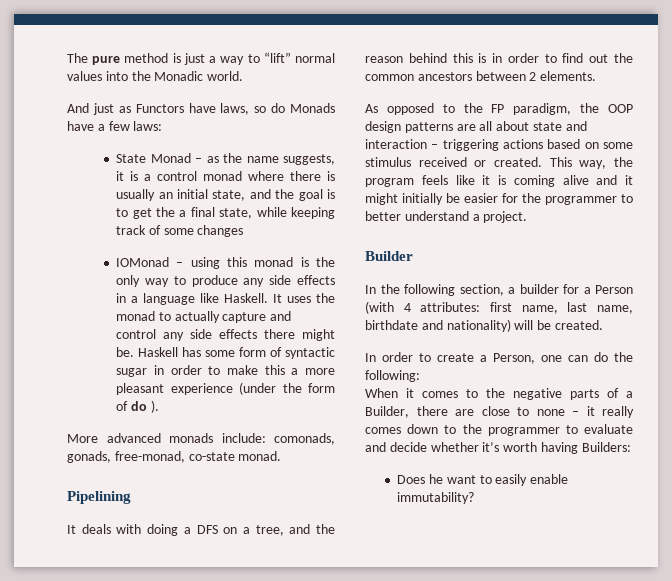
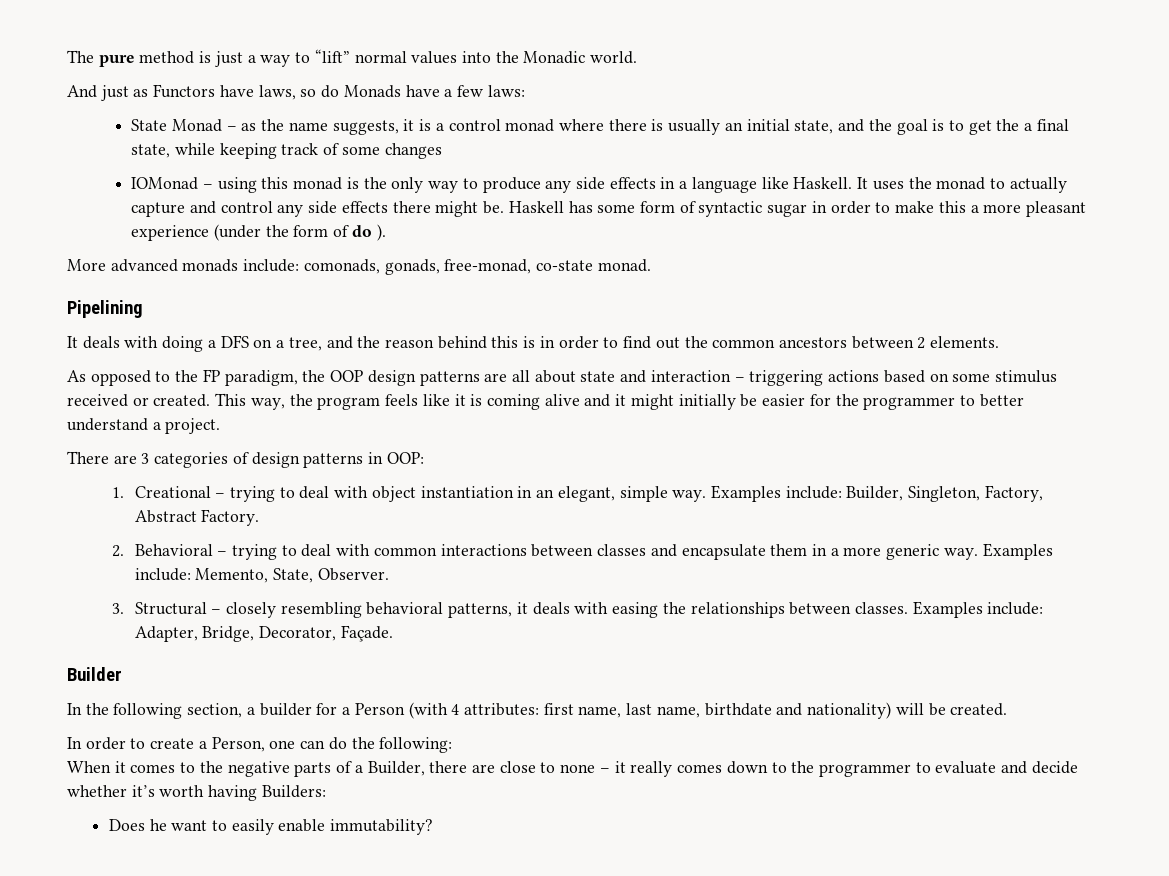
+ There are 3 categories of design patterns in OOP:
+ 1. Creational – trying to deal with object instantiation in an elegant, simple way. Examples include: Builder, Singleton, Factory, Abstract Factory.
+ 2. Behavioral – trying to deal with common interactions between classes and encapsulate them in a more generic way. Examples include: Memento, State, Observer.
+ 3. Structural – closely resembling behavioral patterns, it deals with easing the relationships between classes. Examples include: Adapter, Bridge, Decorator, Façade.

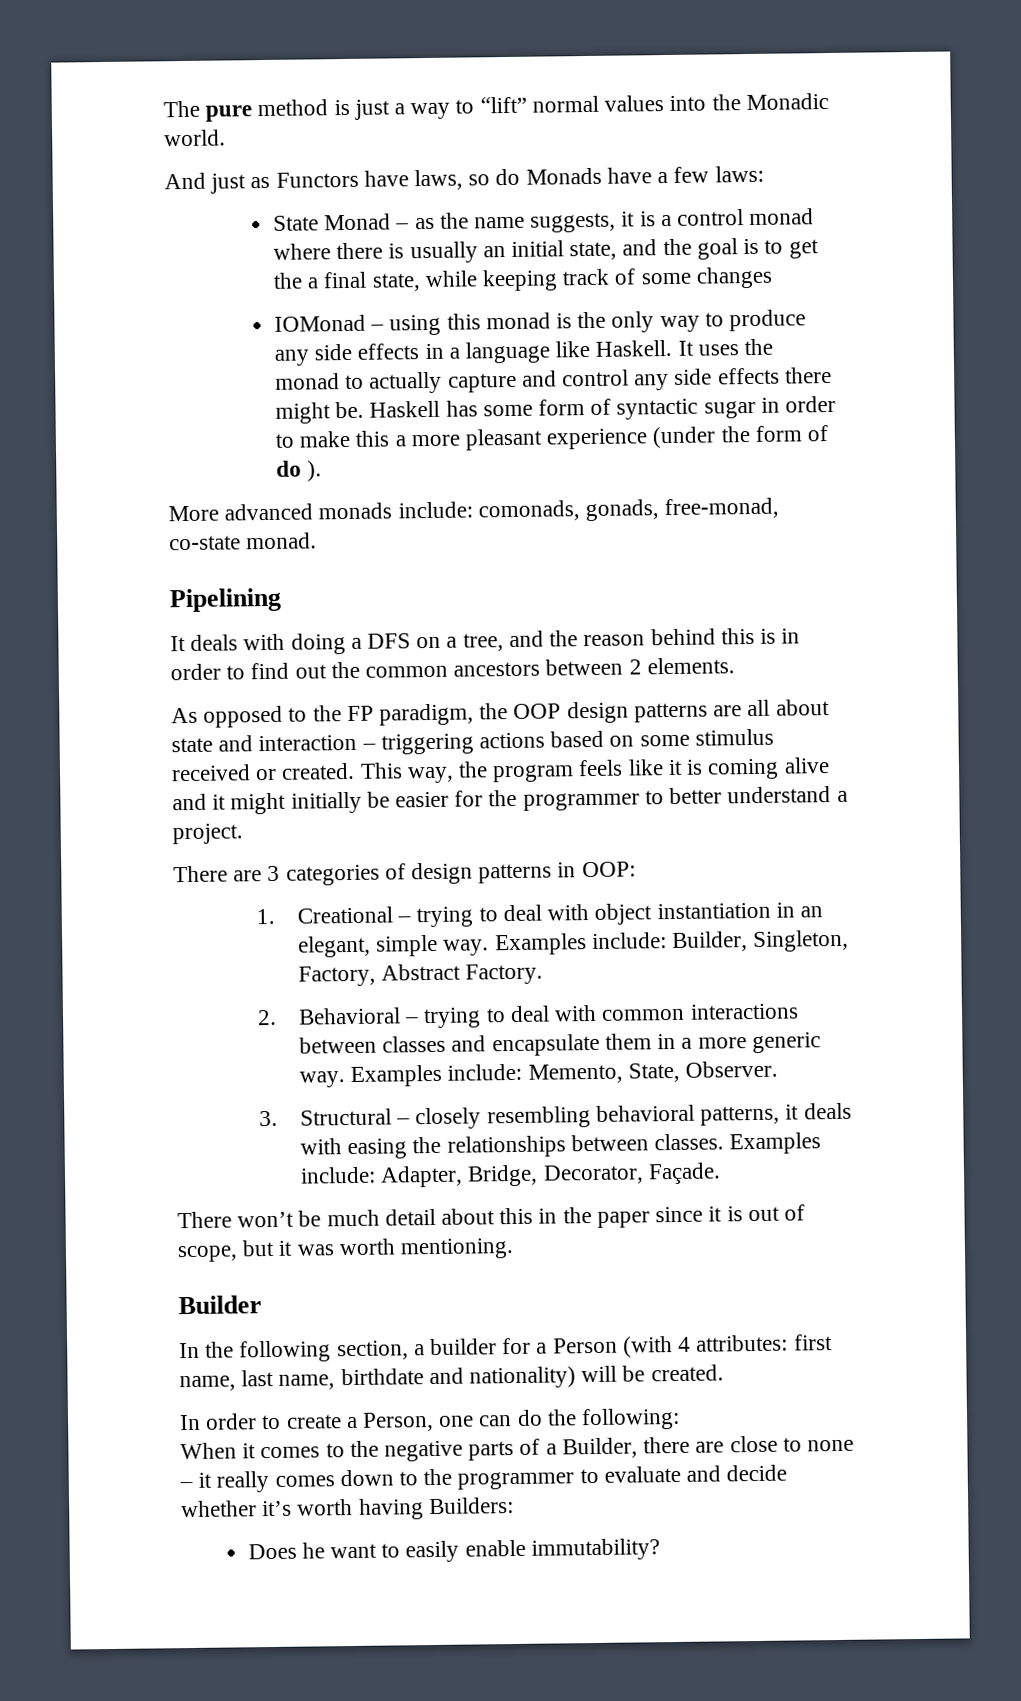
+ There won’t be much detail about this in the paper since it is out of scope, but it was worth mentioning.

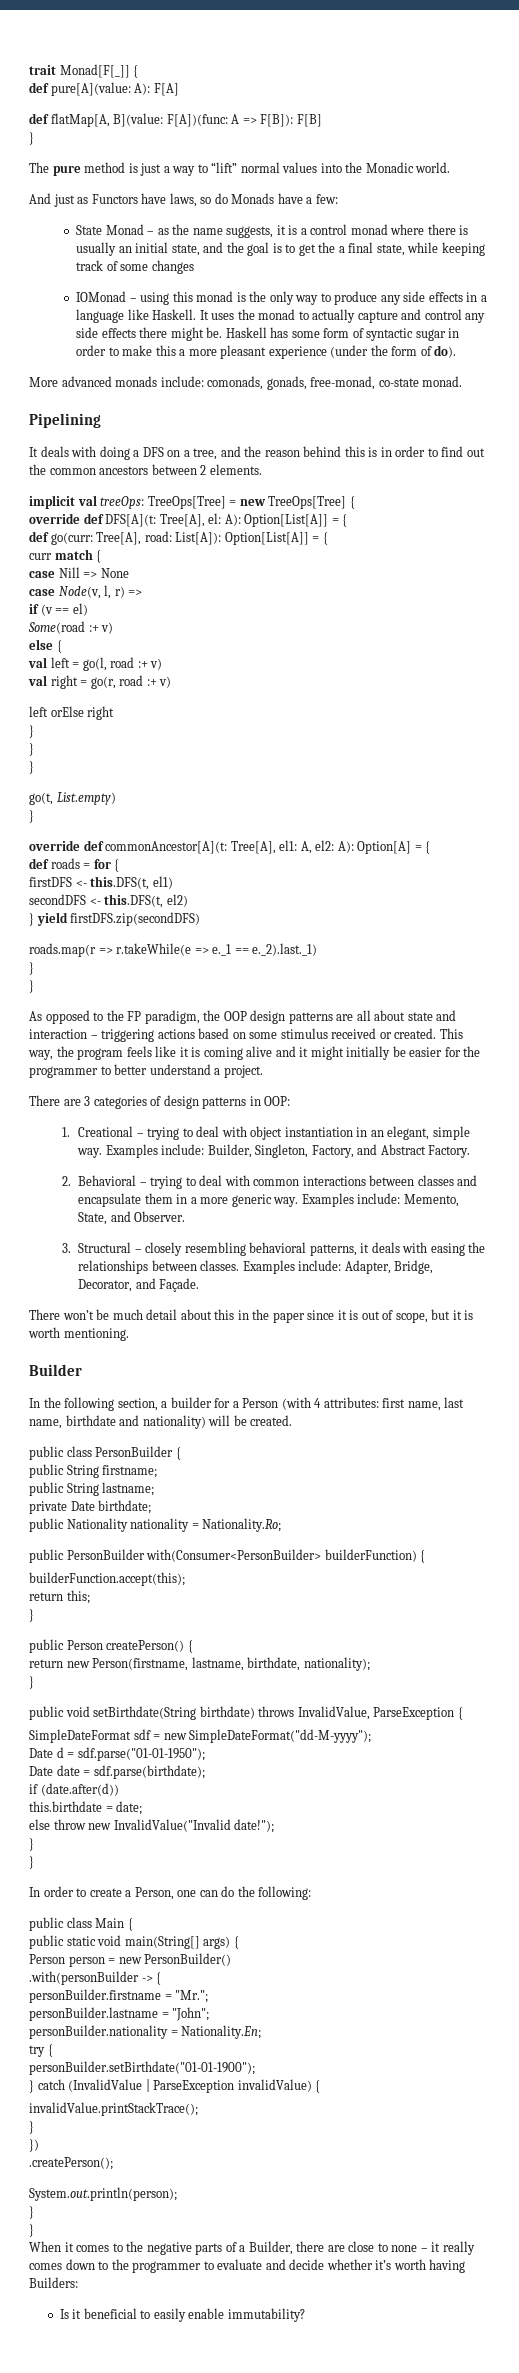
+ trait Monad[F[_]] {
+ def pure[A](value: A): F[A]
+ def flatMap[A, B](value: F[A])(func: A => F[B]): F[B]
+ }
- And just as Functors have laws, so do Monads have a few laws:
+ And just as Functors have laws, so do Monads have a few:
- Haskell has some form of syntactic sugar in order to make this a more pleasant experience (under the form of do ).
+ Haskell has some form of syntactic sugar in order to make this a more pleasant experience (under the form of do).
+ implicit val treeOps: TreeOps[Tree] = new TreeOps[Tree] {
+ override def DFS[A](t: Tree[A], el: A): Option[List[A]] = {
+ def go(curr: Tree[A], road: List[A]): Option[List[A]] = {
+ curr match {
+ case Nill => None
+ case Node(v, l, r) =>
+ if (v == el)
+ Some(road :+ v)
+ else {
+ val left = go(l, road :+ v)
+ val right = go(r, road :+ v)
+ left orElse right
+ }
+ }
+ }
+ go(t, List.empty)
+ }
+ override def commonAncestor[A](t: Tree[A], el1: A, el2: A): Option[A] = {
+ def roads = for {
+ firstDFS <- this.DFS(t, el1)
+ secondDFS <- this.DFS(t, el2)
+ } yield firstDFS.zip(secondDFS)
+ roads.map(r => r.takeWhile(e => e._1 == e._2).last._1)
+ }
+ }
- Examples include: Builder, Singleton, Factory, Abstract Factory.
+ Examples include: Builder, Singleton, Factory, and Abstract Factory.
- Examples include: Memento, State, Observer.
+ Examples include: Memento, State, and Observer.
- Examples include: Adapter, Bridge, Decorator, Façade.
+ Examples include: Adapter, Bridge, Decorator, and Façade.
- There won’t be much detail about this in the paper since it is out of scope, but it was worth mentioning.
+ There won’t be much detail about this in the paper since it is out of scope, but it is worth mentioning.
+ public class PersonBuilder {
+ public String firstname;
+ public String lastname;
+ private Date birthdate;
+ public Nationality nationality = Nationality.Ro;
+ public PersonBuilder with(Consumer<PersonBuilder> builderFunction) {
+ builderFunction.accept(this);
+ return this;
+ }
+ public Person createPerson() {
+ return new Person(firstname, lastname, birthdate, nationality);
+ }
+ public void setBirthdate(String birthdate) throws InvalidValue, ParseException {
+ SimpleDateFormat sdf = new SimpleDateFormat("dd-M-yyyy");
+ Date d = sdf.parse("01-01-1950");
+ Date date = sdf.parse(birthdate);
+ if (date.after(d))
+ this.birthdate = date;
+ else throw new InvalidValue("Invalid date!");
+ }
+ }
+ public class Main {
+ public static void main(String[] args) {
+ Person person = new PersonBuilder()
+ .with(personBuilder -> {
+ personBuilder.firstname = "Mr.";
+ personBuilder.lastname = "John";
+ personBuilder.nationality = Nationality.En;
+ try {
+ personBuilder.setBirthdate("01-01-1900");
+ } catch (InvalidValue | ParseException invalidValue) {
+ invalidValue.printStackTrace();
+ }
+ })
+ .createPerson();
+ System.out.println(person);
+ }
+ }
- Does he want to easily enable immutability?
+ Is it beneficial to easily enable immutability?

